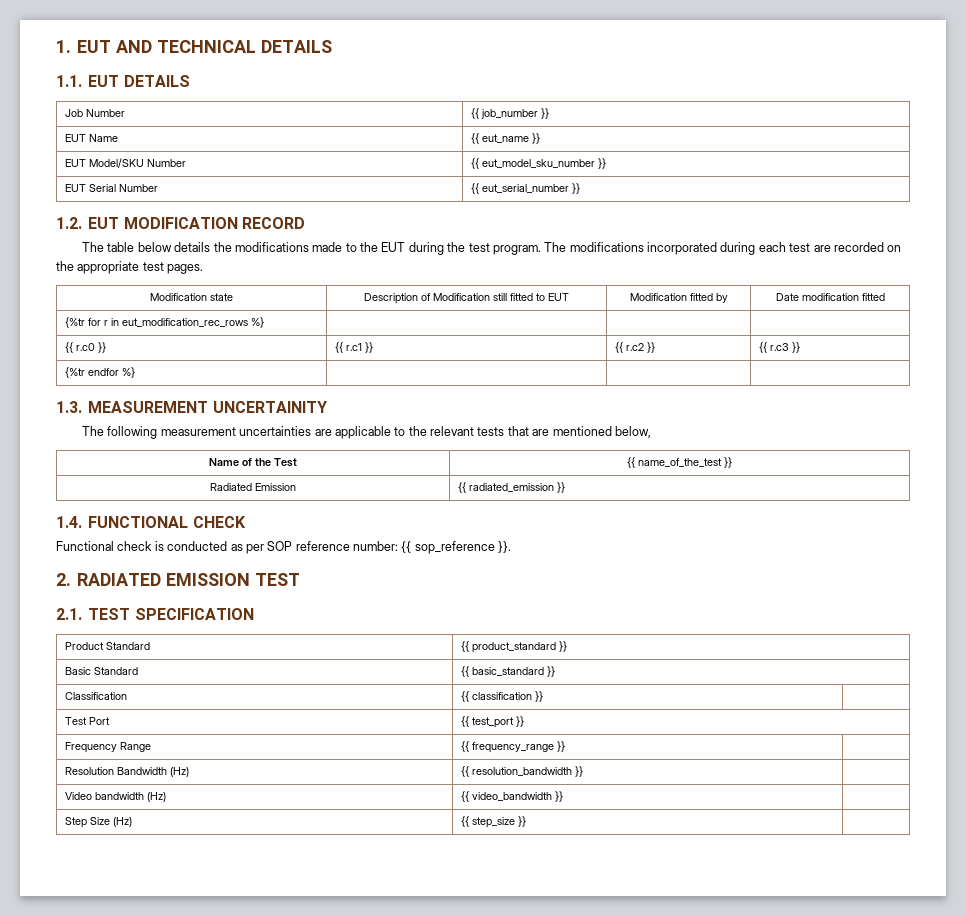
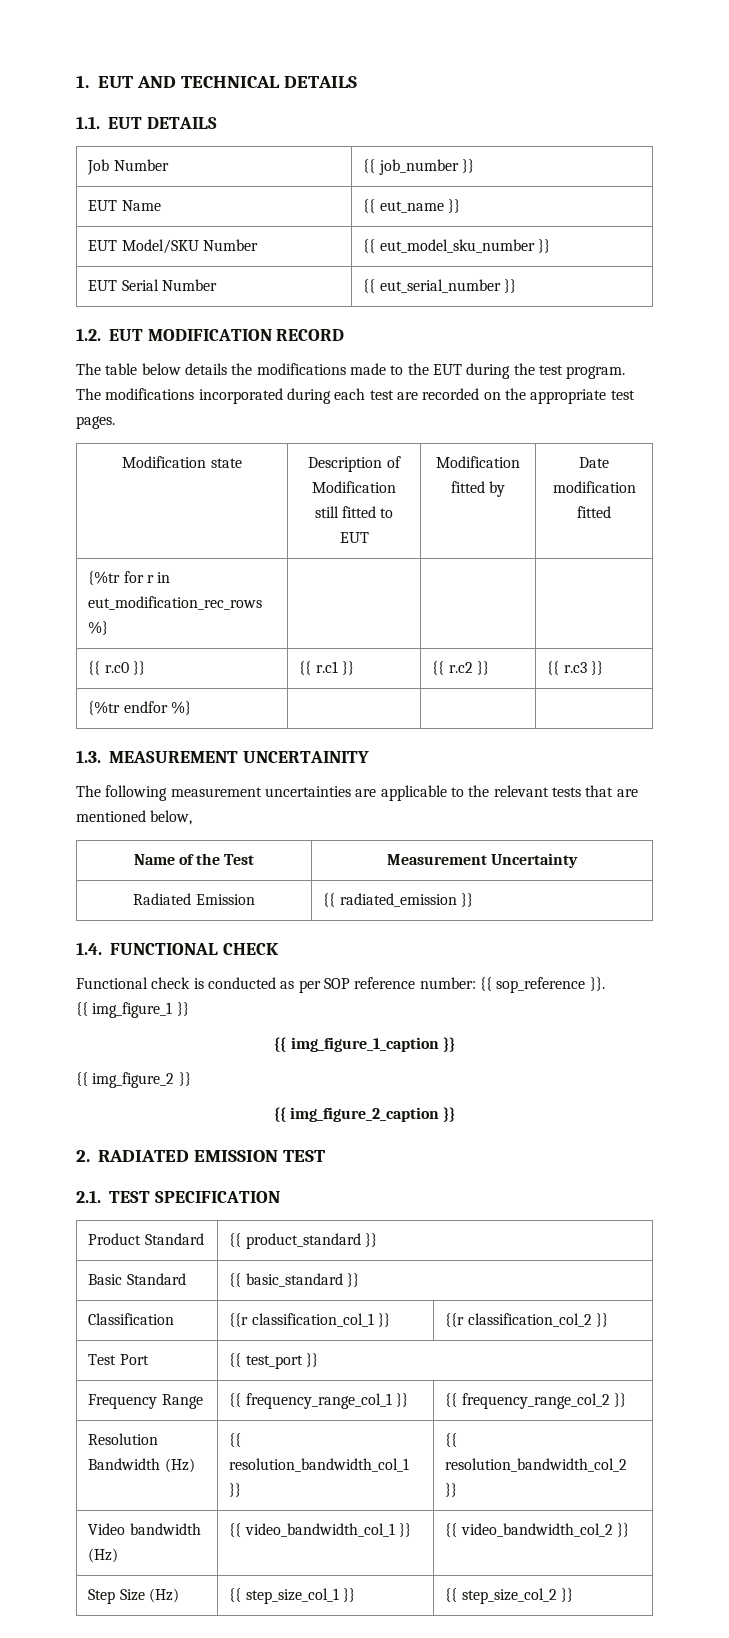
- Name of the Test | {{ name_of_the_test }}
+ Name of the Test | Measurement Uncertainty
+ {{ img_figure_1 }}
+ {{ img_figure_1_caption }}
+ {{ img_figure_2 }}
+ {{ img_figure_2_caption }}
- Classification | {{ classification }} |
+ Classification | {{r classification_col_1 }} | {{r classification_col_2 }}
- Frequency Range | {{ frequency_range }} |
+ Frequency Range | {{ frequency_range_col_1 }} | {{ frequency_range_col_2 }}
- Resolution Bandwidth (Hz) | {{ resolution_bandwidth }} |
+ Resolution Bandwidth (Hz) | {{ resolution_bandwidth_col_1 }} | {{ resolution_bandwidth_col_2 }}
- Video bandwidth (Hz) | {{ video_bandwidth }} |
+ Video bandwidth (Hz) | {{ video_bandwidth_col_1 }} | {{ video_bandwidth_col_2 }}
- Step Size (Hz) | {{ step_size }} |
+ Step Size (Hz) | {{ step_size_col_1 }} | {{ step_size_col_2 }}

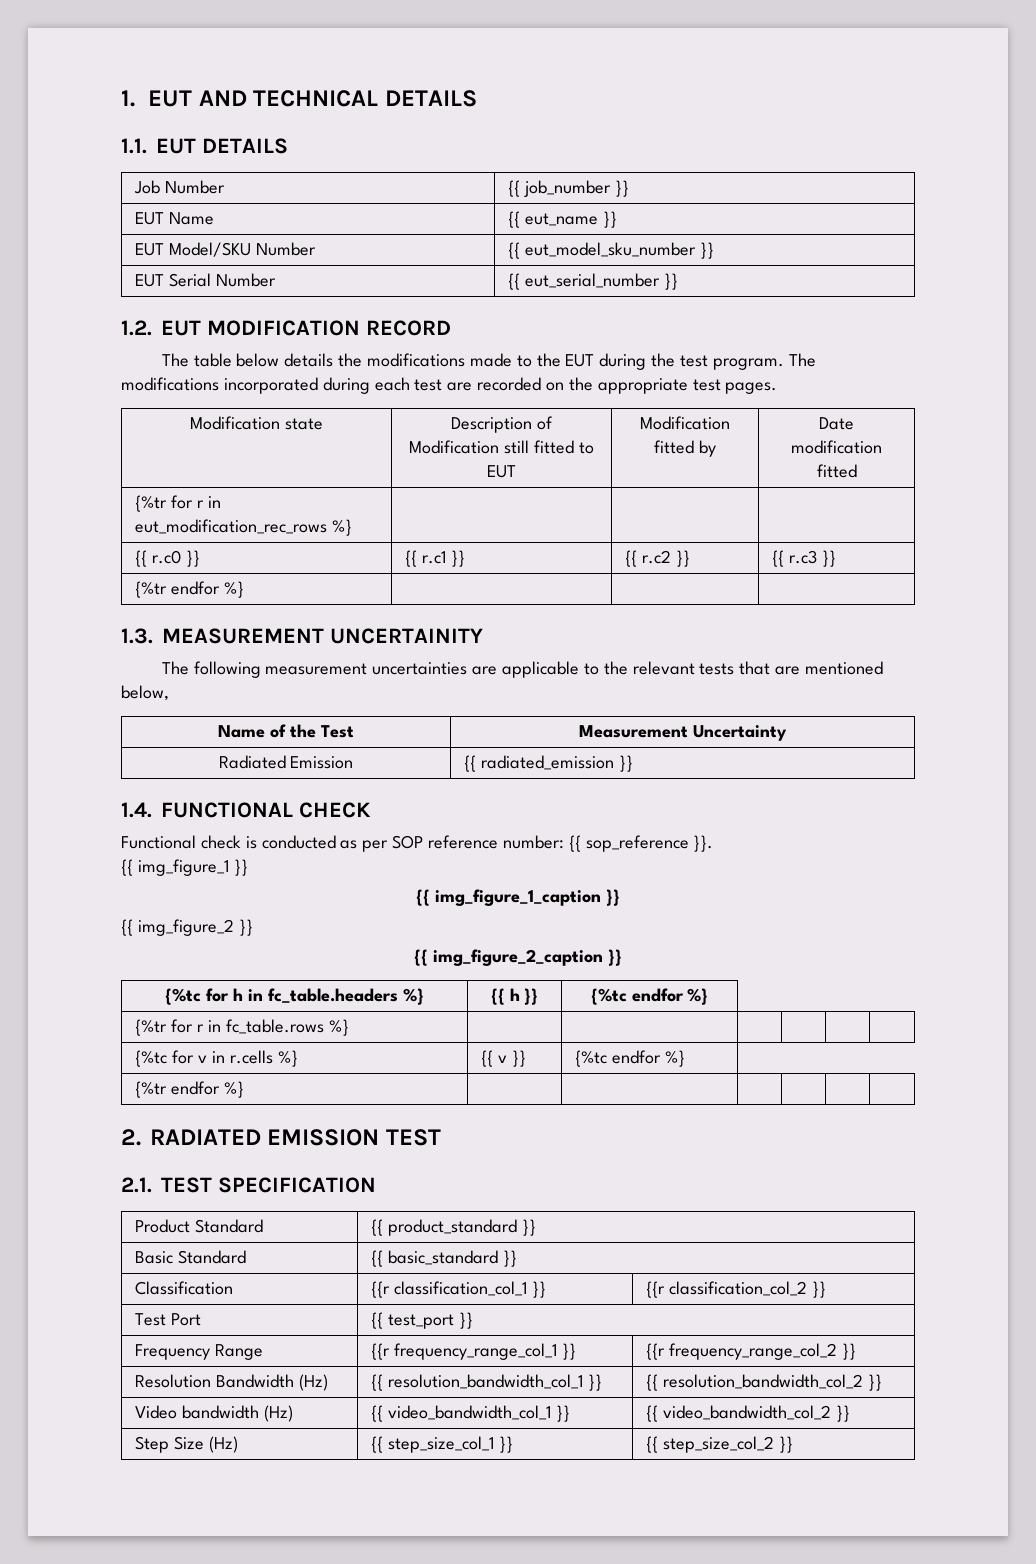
+ {%tc for h in fc_table.headers %} | {{ h }} | {%tc endfor %}
+ {%tr for r in fc_table.rows %} | | | | | |
+ {%tc for v in r.cells %} | {{ v }} | {%tc endfor %}
+ {%tr endfor %} | | | | | |
- Frequency Range | {{ frequency_range_col_1 }} | {{ frequency_range_col_2 }}
+ Frequency Range | {{r frequency_range_col_1 }} | {{r frequency_range_col_2 }}

